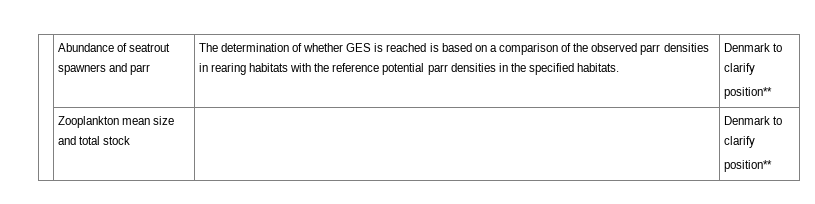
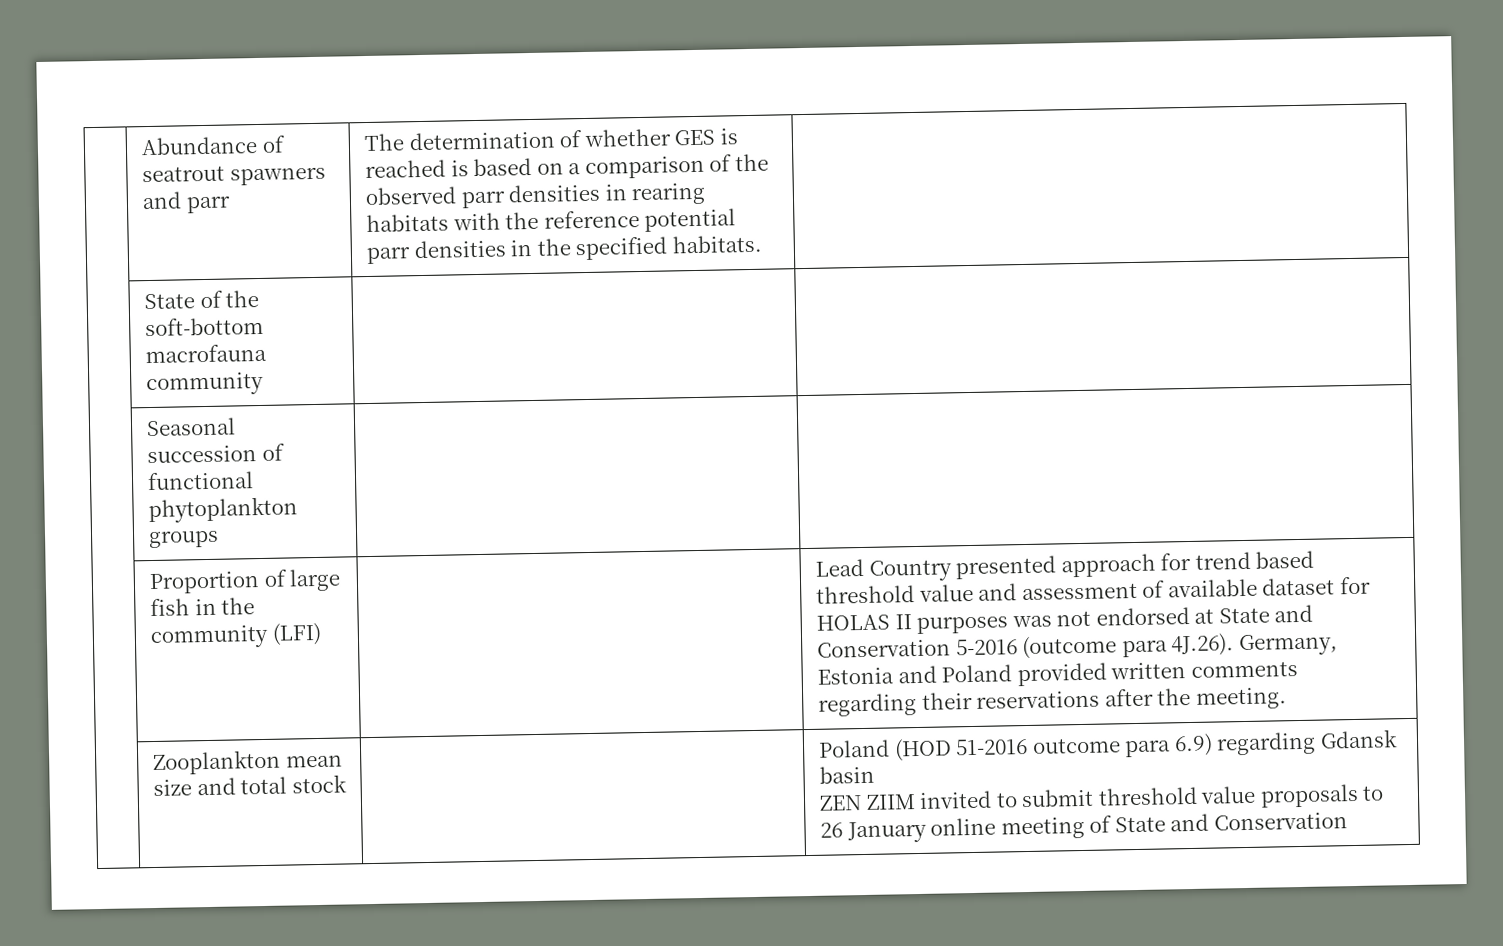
- | Abundance of seatrout spawners and parr | The determination of whether GES is reached is based on a comparison of the observed parr densities in rearing habitats with the reference potential parr densities in the specified habitats. | Denmark to clarify
- position**
+ | Abundance of seatrout spawners and parr | The determination of whether GES is reached is based on a comparison of the observed parr densities in rearing habitats with the reference potential parr densities in the specified habitats. |
+ | State of the soft-bottom macrofauna community | |
+ | Seasonal succession of functional phytoplankton groups | |
+ | Proportion of large fish in the community (LFI) | | Lead Country presented approach for trend based threshold value and assessment of available dataset for HOLAS II purposes was not endorsed at State and Conservation 5-2016 (outcome para 4J.26). Germany, Estonia and Poland provided written comments regarding their reservations after the meeting.
- | Zooplankton mean size and total stock | | Denmark to clarify
- position**
+ | Zooplankton mean size and total stock | | Poland (HOD 51-2016 outcome para 6.9) regarding Gdansk basin
+ ZEN ZIIM invited to submit threshold value proposals to 26 January online meeting of State and Conservation

